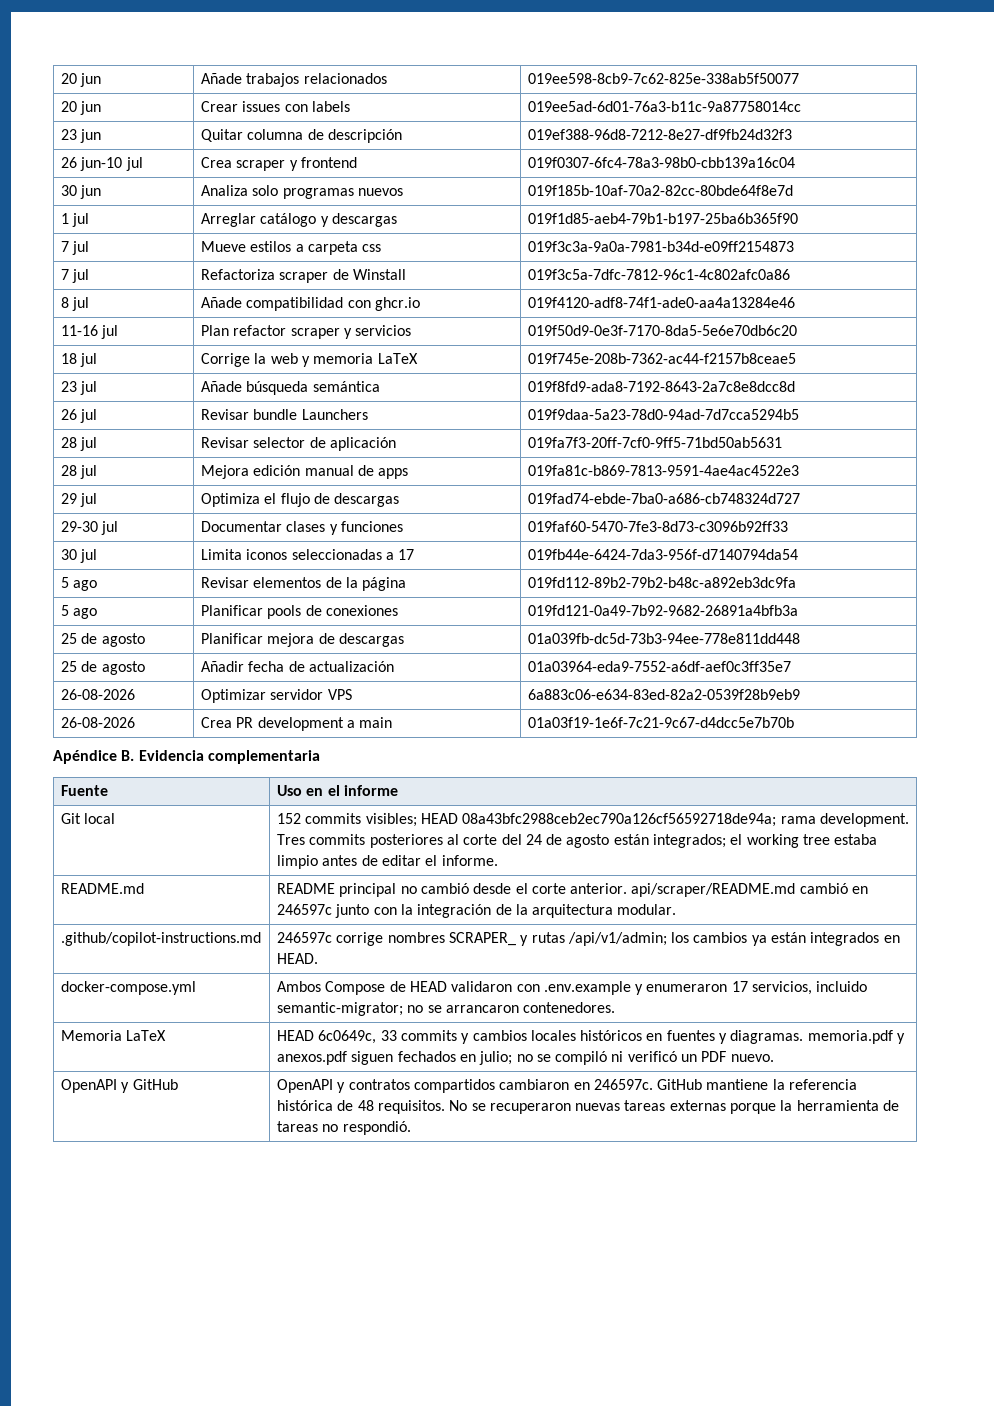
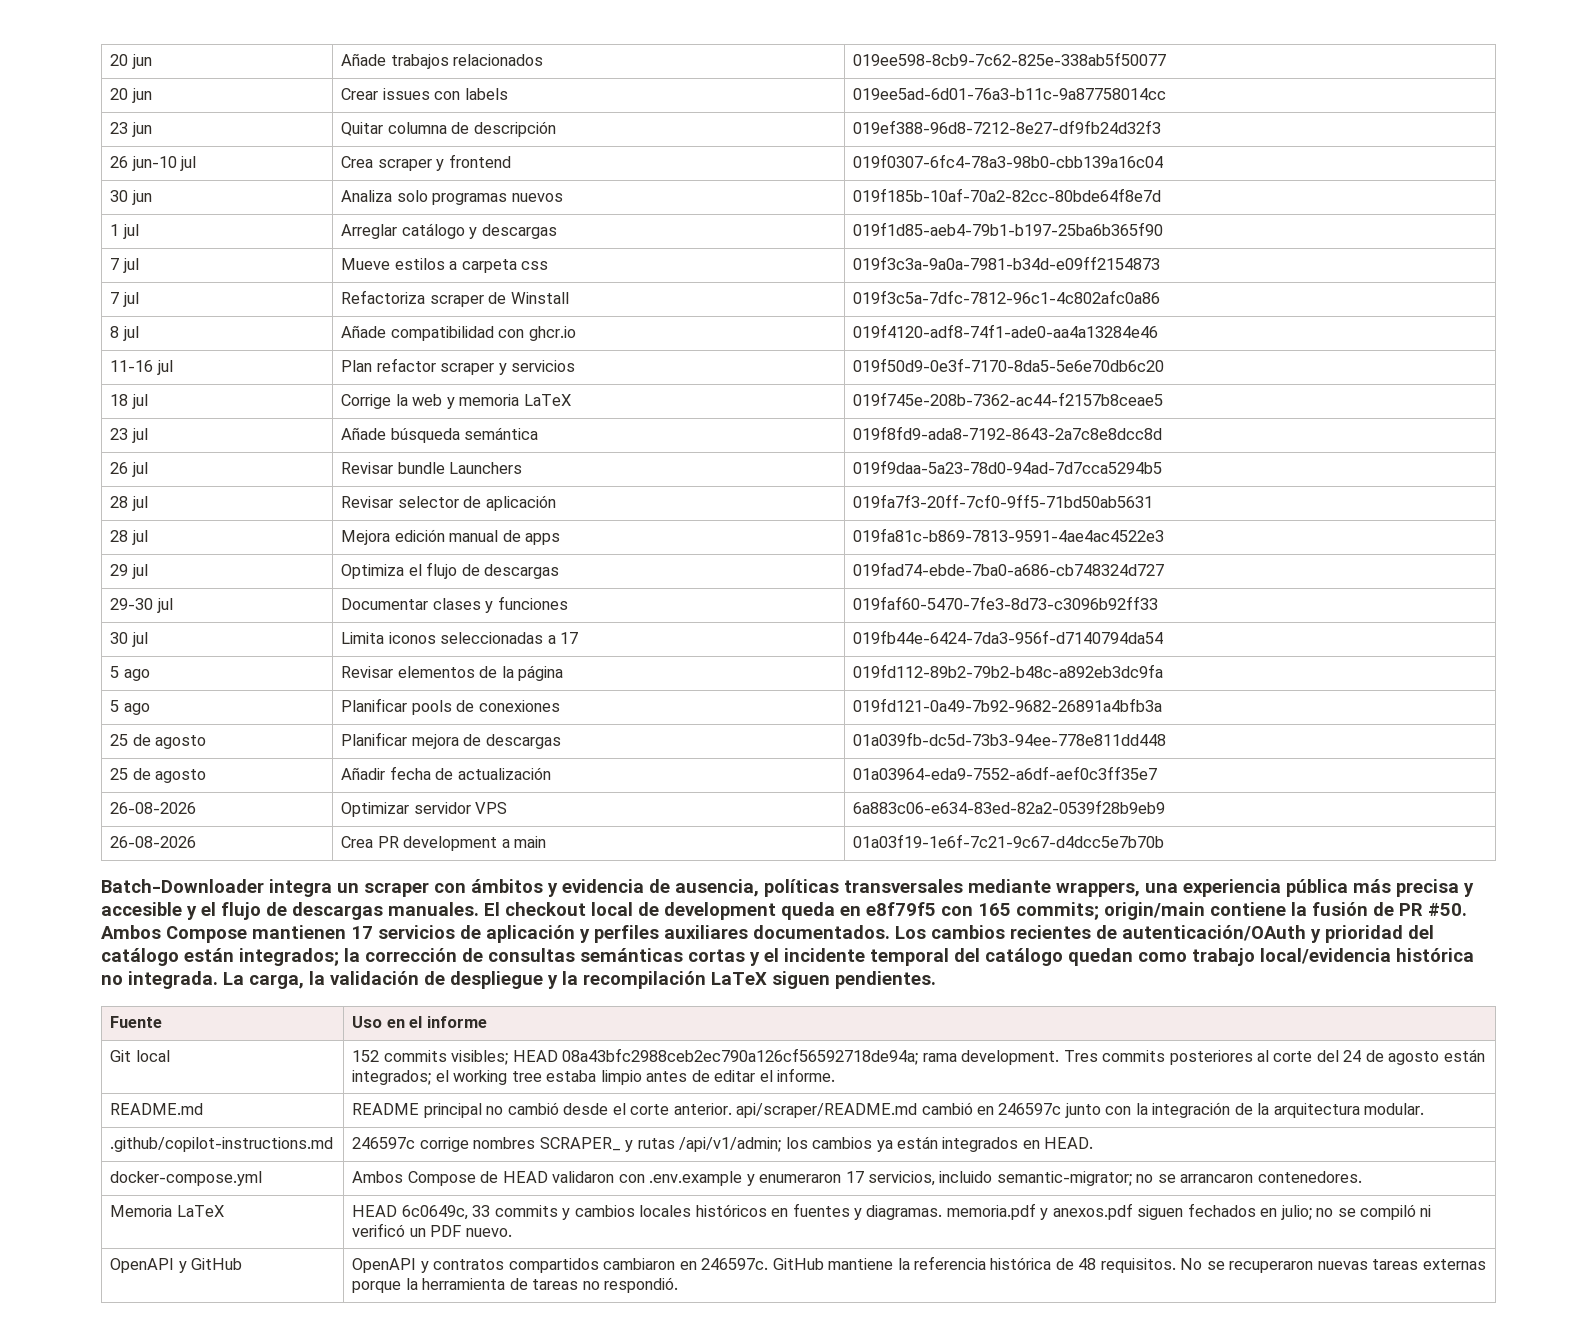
- Apéndice B. Evidencia complementaria
+ Batch-Downloader integra un scraper con ámbitos y evidencia de ausencia, políticas transversales mediante wrappers, una experiencia pública más precisa y accesible y el flujo de descargas manuales. El checkout local de development queda en e8f79f5 con 165 commits; origin/main contiene la fusión de PR #50. Ambos Compose mantienen 17 servicios de aplicación y perfiles auxiliares documentados. Los cambios recientes de autenticación/OAuth y prioridad del catálogo están integrados; la corrección de consultas semánticas cortas y el incidente temporal del catálogo quedan como trabajo local/evidencia histórica no integrada. La carga, la validación de despliegue y la recompilación LaTeX siguen pendientes.

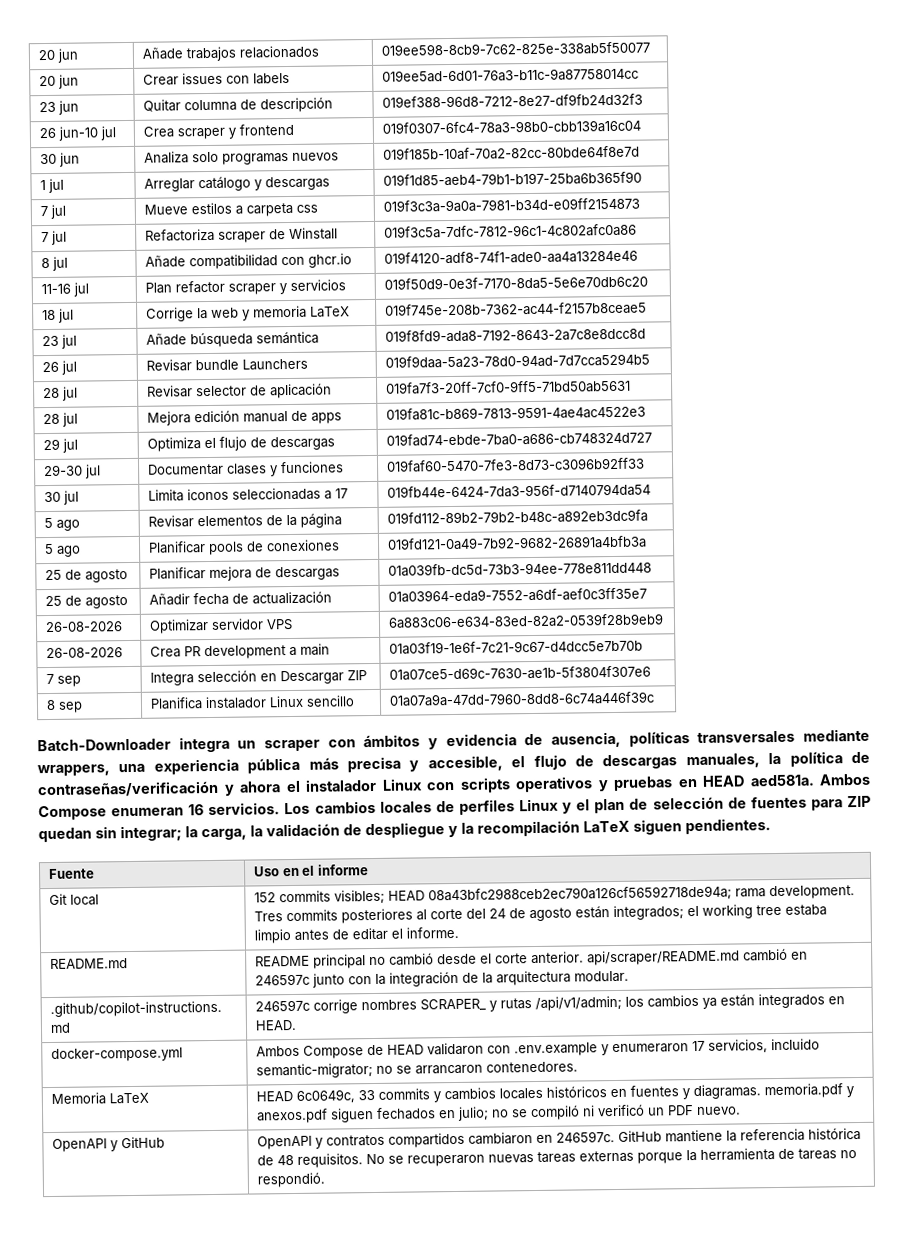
+ 7 sep | Integra selección en Descargar ZIP | 01a07ce5-d69c-7630-ae1b-5f3804f307e6
+ 8 sep | Planifica instalador Linux sencillo | 01a07a9a-47dd-7960-8dd8-6c74a446f39c
- Batch-Downloader integra un scraper con ámbitos y evidencia de ausencia, políticas transversales mediante wrappers, una experiencia pública más precisa y accesible y el flujo de descargas manuales. El checkout local de development queda en e8f79f5 con 165 commits; origin/main contiene la fusión de PR #50. Ambos Compose mantienen 17 servicios de aplicación y perfiles auxiliares documentados. Los cambios recientes de autenticación/OAuth y prioridad del catálogo están integrados; la corrección de consultas semánticas cortas y el incidente temporal del catálogo quedan como trabajo local/evidencia histórica no integrada. La carga, la validación de despliegue y la recompilación LaTeX siguen pendientes.
+ Batch-Downloader integra un scraper con ámbitos y evidencia de ausencia, políticas transversales mediante wrappers, una experiencia pública más precisa y accesible, el flujo de descargas manuales, la política de contraseñas/verificación y ahora el instalador Linux con scripts operativos y pruebas en HEAD aed581a. Ambos Compose enumeran 16 servicios. Los cambios locales de perfiles Linux y el plan de selección de fuentes para ZIP quedan sin integrar; la carga, la validación de despliegue y la recompilación LaTeX siguen pendientes.

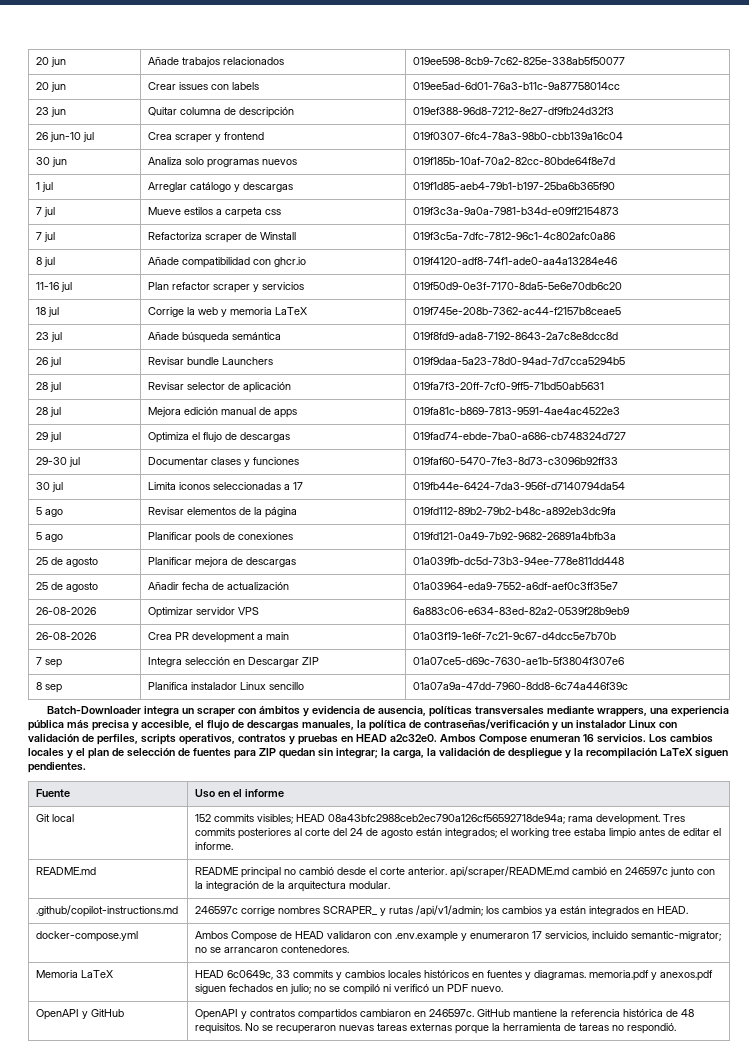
- Batch-Downloader integra un scraper con ámbitos y evidencia de ausencia, políticas transversales mediante wrappers, una experiencia pública más precisa y accesible, el flujo de descargas manuales, la política de contraseñas/verificación y ahora el instalador Linux con scripts operativos y pruebas en HEAD aed581a.
+ Batch-Downloader integra un scraper con ámbitos y evidencia de ausencia, políticas transversales mediante wrappers, una experiencia pública más precisa y accesible, el flujo de descargas manuales, la política de contraseñas/verificación y un instalador Linux con validación de perfiles, scripts operativos, contratos y pruebas en HEAD a2c32e0.
- Los cambios locales de perfiles Linux y el plan de selección de fuentes para ZIP quedan sin integrar; la carga, la validación de despliegue y la recompilación LaTeX siguen pendientes.
+ Los cambios locales y el plan de selección de fuentes para ZIP quedan sin integrar; la carga, la validación de despliegue y la recompilación LaTeX siguen pendientes.

